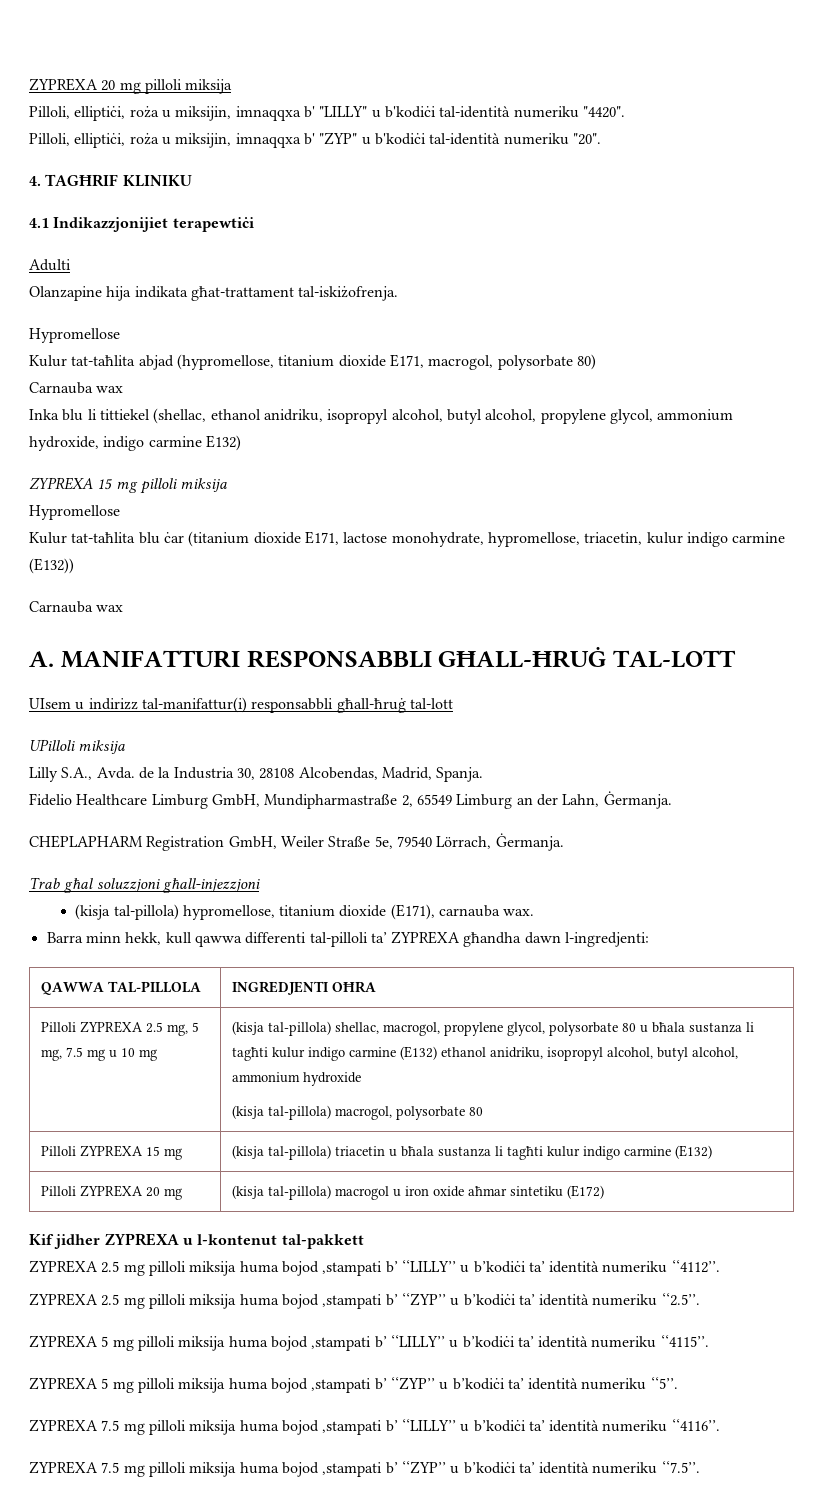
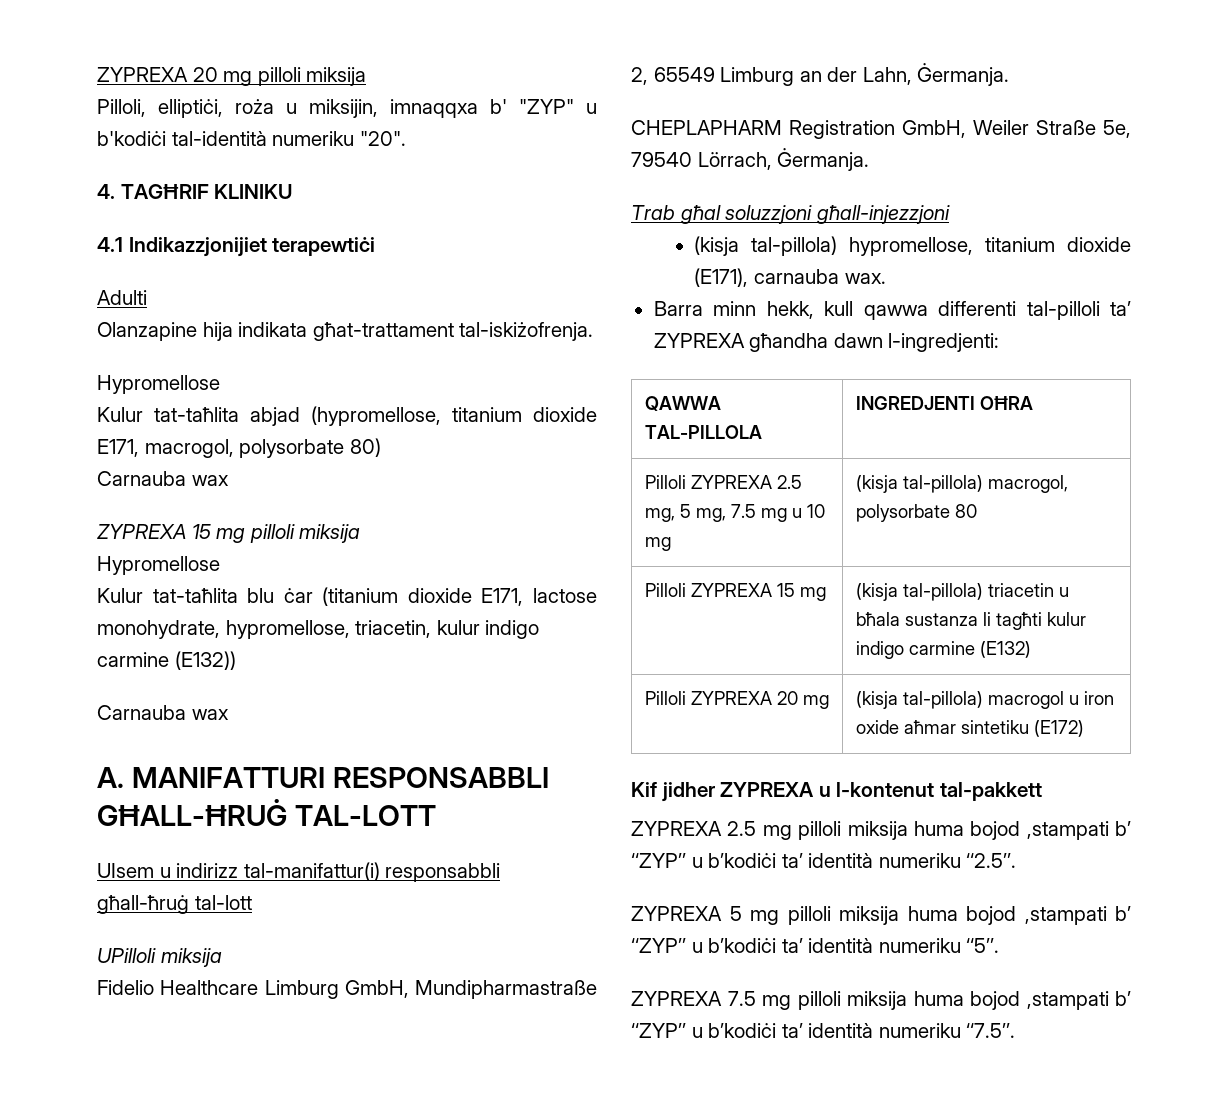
- Pilloli, elliptiċi, roża u miksijin, imnaqqxa b' "LILLY" u b'kodiċi tal-identità numeriku "4420".
- Inka blu li tittiekel (shellac, ethanol anidriku, isopropyl alcohol, butyl alcohol, propylene glycol, ammonium hydroxide, indigo carmine E132)
- Lilly S.A., Avda. de la Industria 30, 28108 Alcobendas, Madrid, Spanja.
- (kisja tal-pillola) shellac, macrogol, propylene glycol, polysorbate 80 u bħala sustanza li tagħti kulur indigo carmine (E132) ethanol anidriku, isopropyl alcohol, butyl alcohol, ammonium hydroxide
- ZYPREXA 2.5 mg pilloli miksija huma bojod ,stampati b’ ‘‘LILLY’’ u b’kodiċi ta’ identità numeriku ‘‘4112’’.
- ZYPREXA 5 mg pilloli miksija huma bojod ,stampati b’ ‘‘LILLY’’ u b’kodiċi ta’ identità numeriku ‘‘4115’’.
- ZYPREXA 7.5 mg pilloli miksija huma bojod ,stampati b’ ‘‘LILLY’’ u b’kodiċi ta’ identità numeriku ‘‘4116’’.

